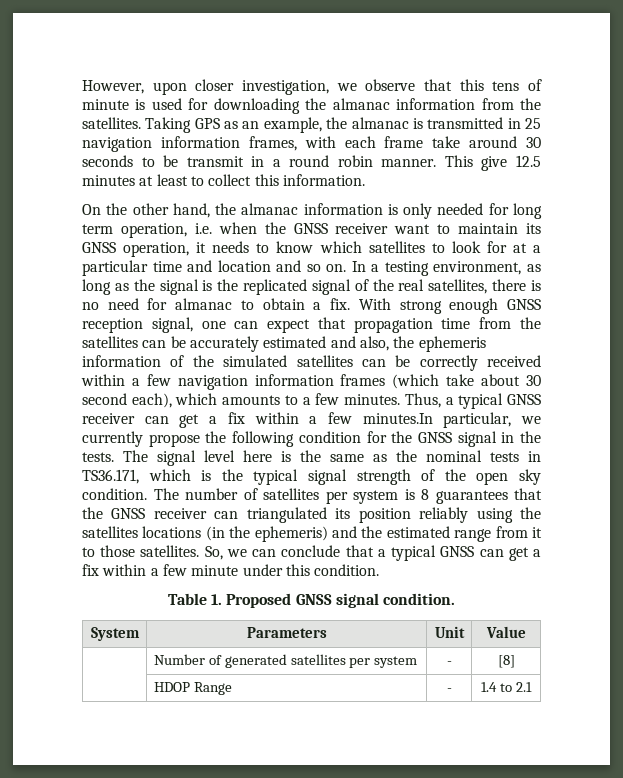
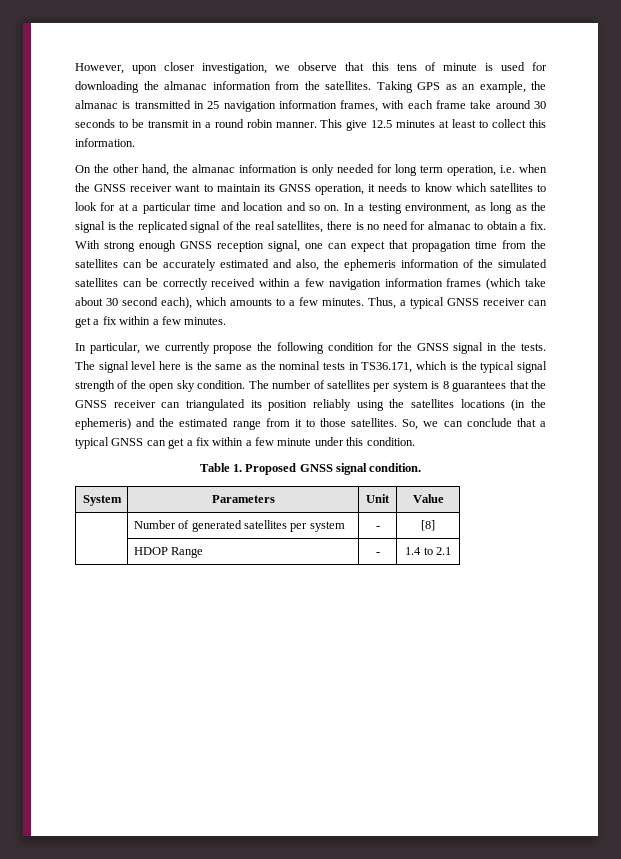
- Thus, a typical GNSS receiver can get a fix within a few minutes.In particular, we currently propose the following condition for the GNSS signal in the tests.
+ Thus, a typical GNSS receiver can get a fix within a few minutes.
+ In particular, we currently propose the following condition for the GNSS signal in the tests.

